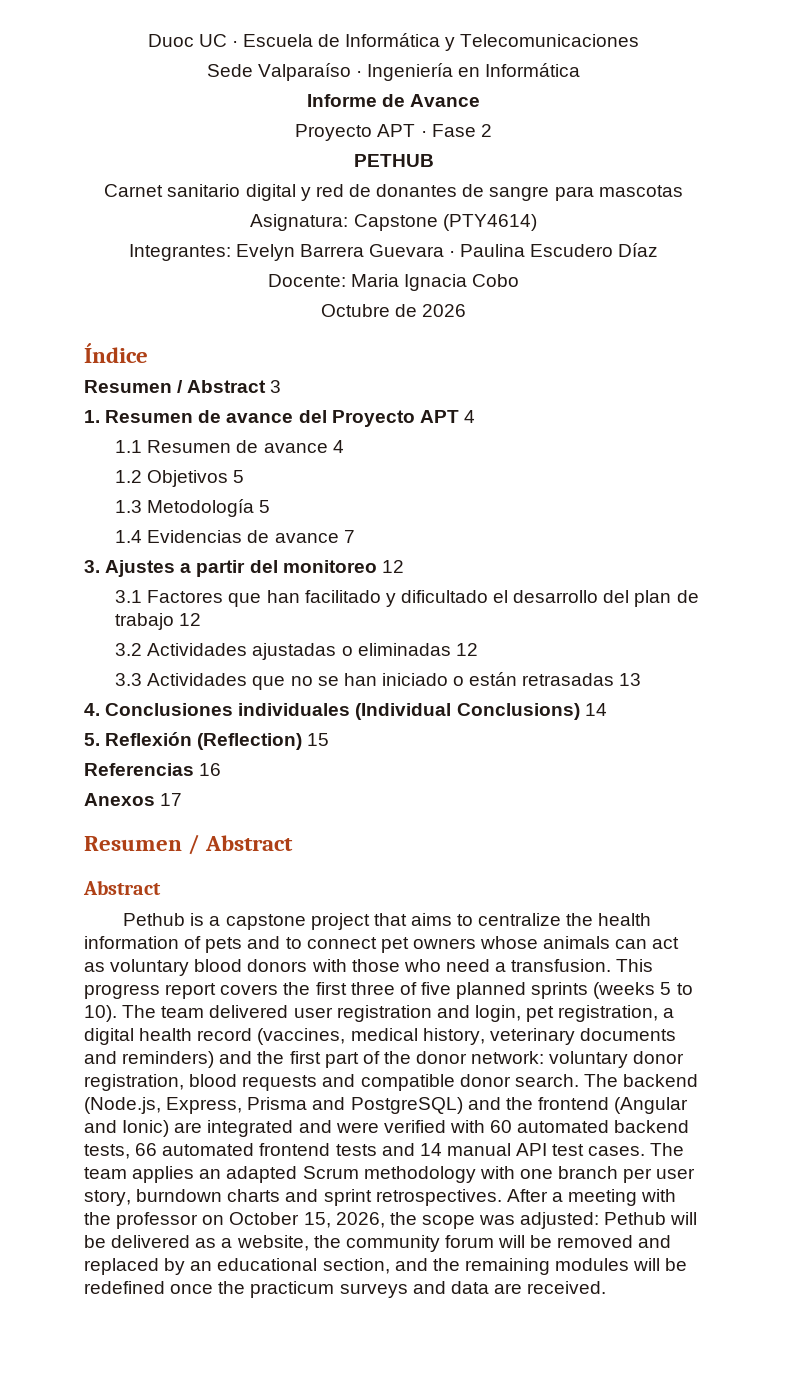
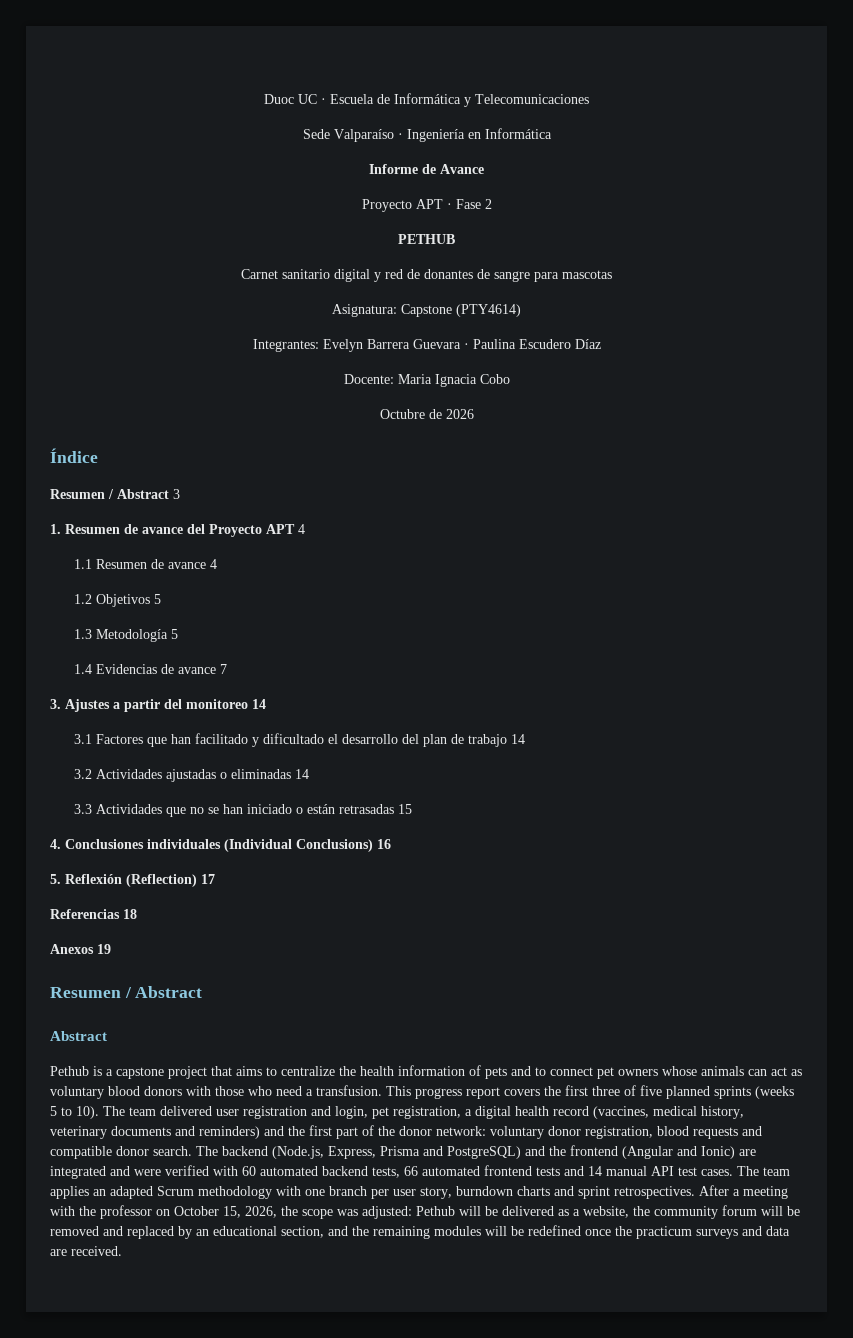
- 3. Ajustes a partir del monitoreo 12
+ 3. Ajustes a partir del monitoreo 14
- 3.1 Factores que han facilitado y dificultado el desarrollo del plan de trabajo 12
+ 3.1 Factores que han facilitado y dificultado el desarrollo del plan de trabajo 14
- 3.2 Actividades ajustadas o eliminadas 12
+ 3.2 Actividades ajustadas o eliminadas 14
- 3.3 Actividades que no se han iniciado o están retrasadas 13
+ 3.3 Actividades que no se han iniciado o están retrasadas 15
- 4. Conclusiones individuales (Individual Conclusions) 14
+ 4. Conclusiones individuales (Individual Conclusions) 16
- 5. Reflexión (Reflection) 15
+ 5. Reflexión (Reflection) 17
- Referencias 16
+ Referencias 18
- Anexos 17
+ Anexos 19

